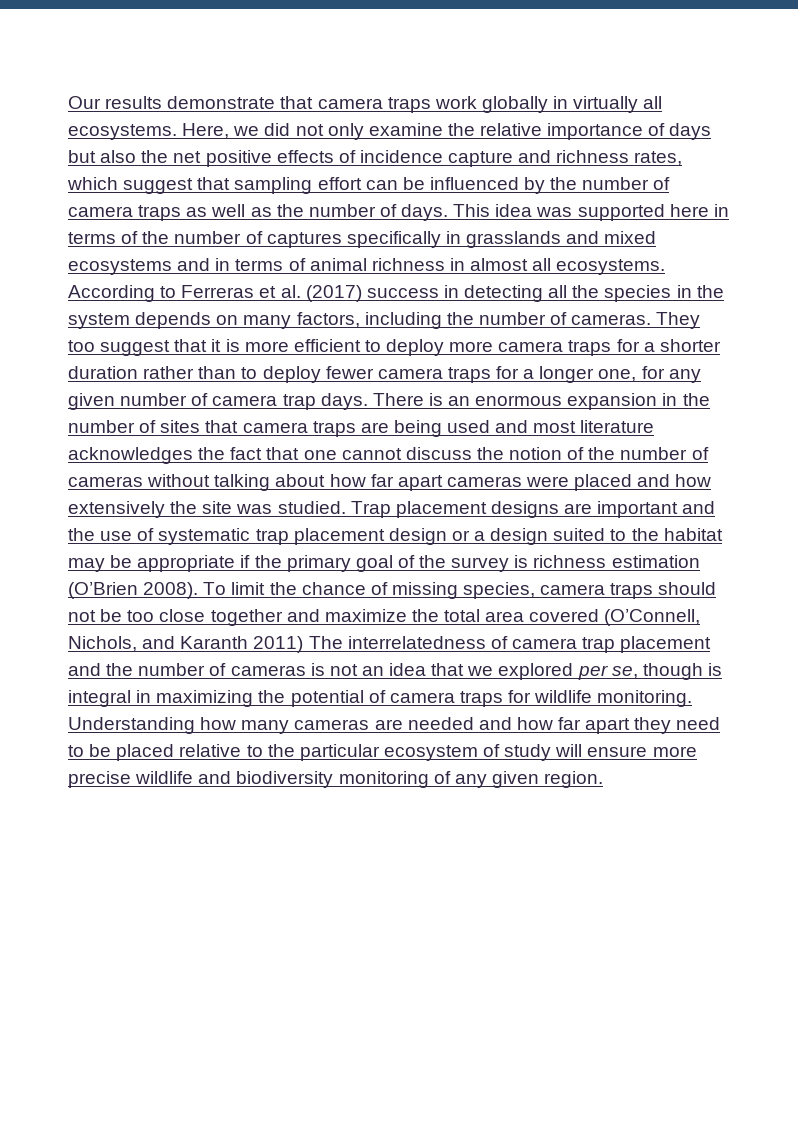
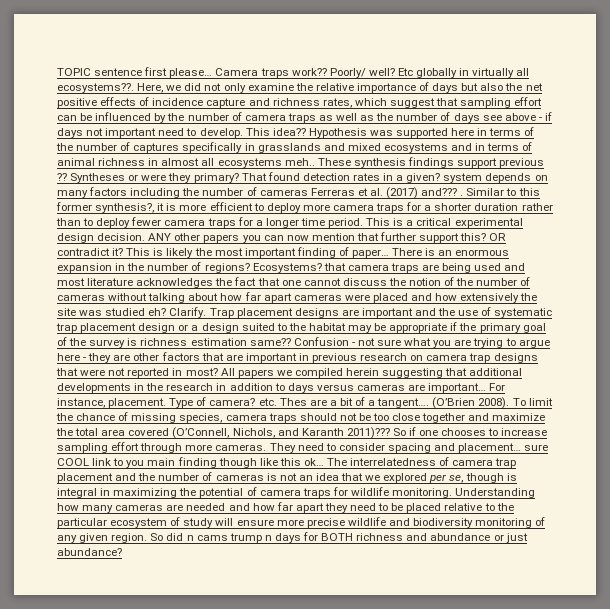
- Our results demonstrate that camera traps work globally in virtually all ecosystems.
+ TOPIC sentence first please… Camera traps work?? Poorly/ well? Etc globally in virtually all ecosystems??.
- Here, we did not only examine the relative importance of days but also the net positive effects of incidence capture and richness rates, which suggest that sampling effort can be influenced by the number of camera traps as well as the number of days. This idea was supported here in terms of the number of captures specifically in grasslands and mixed ecosystems and in terms of animal richness in almost all ecosystems. According to Ferreras et al. (2017) success in detecting all the species in the system depends on many factors, including the number of cameras. They too suggest that it is more efficient to deploy more camera traps for a shorter duration rather than to deploy fewer camera traps for a longer one, for any given number of camera trap days.
+ Here, we did not only examine the relative importance of days but also the net positive effects of incidence capture and richness rates, which suggest that sampling effort can be influenced by the number of camera traps as well as the number of days see above - if days not important need to develop. This idea?? Hypothesis was supported here in terms of the number of captures specifically in grasslands and mixed ecosystems and in terms of animal richness in almost all ecosystems meh.. These synthesis findings support previous ?? Syntheses or were they primary? That found detection rates in a given? system depends on many factors including the number of cameras Ferreras et al. (2017) and??? . Similar to this former synthesis?, it is more efficient to deploy more camera traps for a shorter duration rather than to deploy fewer camera traps for a longer time period. This is a critical experimental design decision. ANY other papers you can now mention that further support this? OR contradict it? This is likely the most important finding of paper…
- There is an enormous expansion in the number of sites that camera traps are being used and most literature acknowledges the fact that one cannot discuss the notion of the number of cameras without talking about how far apart cameras were placed and how extensively the site was studied.
+ There is an enormous expansion in the number of regions? Ecosystems? that camera traps are being used and most literature acknowledges the fact that one cannot discuss the notion of the number of cameras without talking about how far apart cameras were placed and how extensively the site was studied eh? Clarify.
- Trap placement designs are important and the use of systematic trap placement design or a design suited to the habitat may be appropriate if the primary goal of the survey is richness estimation (O’Brien 2008).
+ Trap placement designs are important and the use of systematic trap placement design or a design suited to the habitat may be appropriate if the primary goal of the survey is richness estimation same?? Confusion - not sure what you are trying to argue here - they are other factors that are important in previous research on camera trap designs that were not reported in most? All papers we compiled herein suggesting that additional developments in the research in addition to days versus cameras are important… For instance, placement. Type of camera? etc. Thes are a bit of a tangent…. (O’Brien 2008).
- To limit the chance of missing species, camera traps should not be too close together and maximize the total area covered (O’Connell, Nichols, and Karanth 2011) The interrelatedness of camera trap placement and the number of cameras is not an idea that we explored per se, though is integral in maximizing the potential of camera traps for wildlife monitoring.
+ To limit the chance of missing species, camera traps should not be too close together and maximize the total area covered (O’Connell, Nichols, and Karanth 2011)??? So if one chooses to increase sampling effort through more cameras. They need to consider spacing and placement… sure COOL link to you main finding though like this ok… The interrelatedness of camera trap placement and the number of cameras is not an idea that we explored per se, though is integral in maximizing the potential of camera traps for wildlife monitoring.
+ So did n cams trump n days for BOTH richness and abundance or just abundance?

